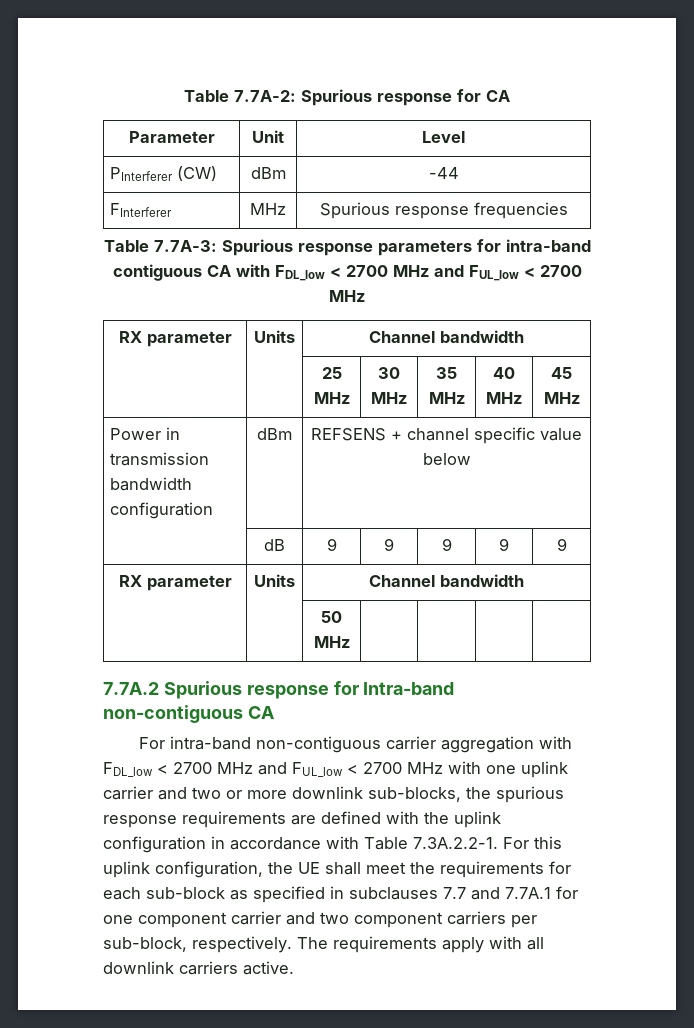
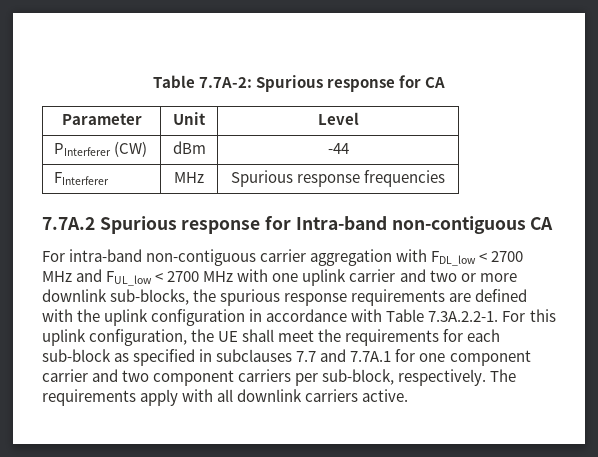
- Table 7.7A-3: Spurious response parameters for intra-band contiguous CA with FDL_low < 2700 MHz and FUL_low < 2700 MHz
- RX parameter | Units | Channel bandwidth
- | | 25 MHz | 30 MHz | 35 MHz | 40 MHz | 45 MHz
- Power in transmission bandwidth configuration | dBm | REFSENS + channel specific value below
- | dB | 9 | 9 | 9 | 9 | 9
- RX parameter | Units | Channel bandwidth
- | | 50 MHz | | | |

